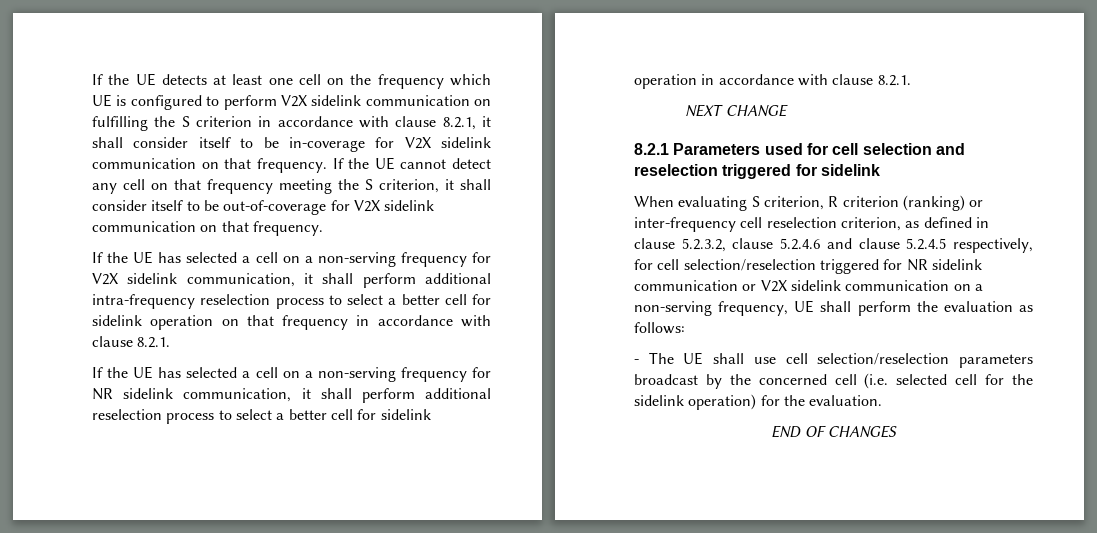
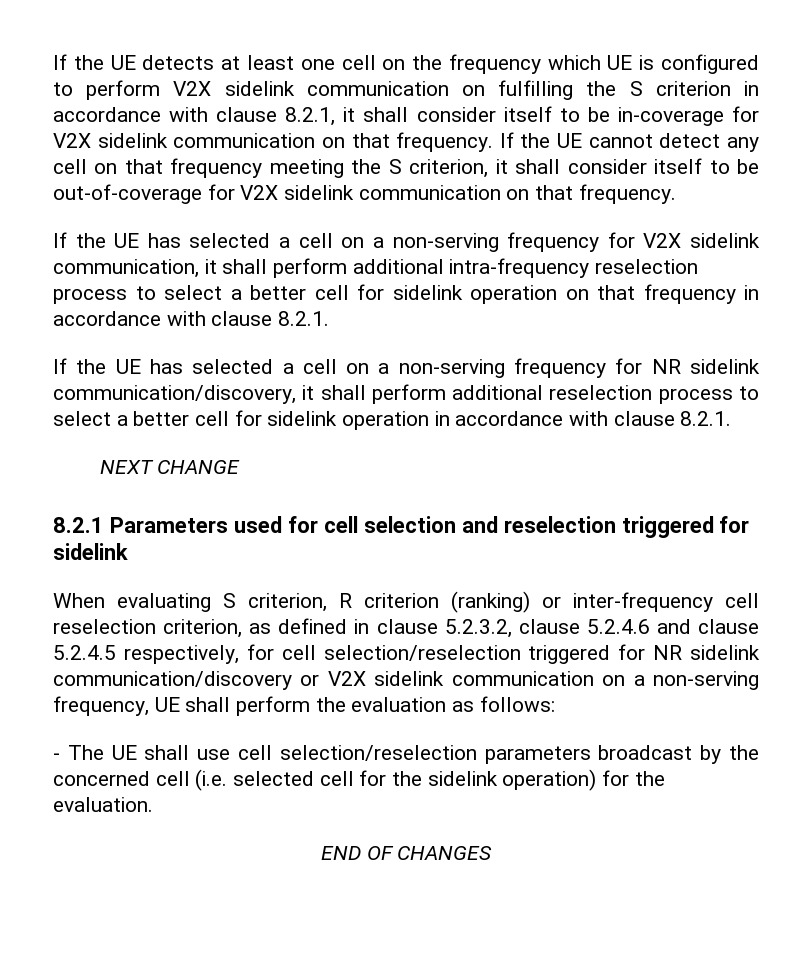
- If the UE has selected a cell on a non-serving frequency for NR sidelink communication, it shall perform additional reselection process to select a better cell for sidelink operation in accordance with clause 8.2.1.
+ If the UE has selected a cell on a non-serving frequency for NR sidelink communication/discovery, it shall perform additional reselection process to select a better cell for sidelink operation in accordance with clause 8.2.1.
- When evaluating S criterion, R criterion (ranking) or inter-frequency cell reselection criterion, as defined in clause 5.2.3.2, clause 5.2.4.6 and clause 5.2.4.5 respectively, for cell selection/reselection triggered for NR sidelink communication or V2X sidelink communication on a non-serving frequency, UE shall perform the evaluation as follows:
+ When evaluating S criterion, R criterion (ranking) or inter-frequency cell reselection criterion, as defined in clause 5.2.3.2, clause 5.2.4.6 and clause 5.2.4.5 respectively, for cell selection/reselection triggered for NR sidelink communication/discovery or V2X sidelink communication on a non-serving frequency, UE shall perform the evaluation as follows:

